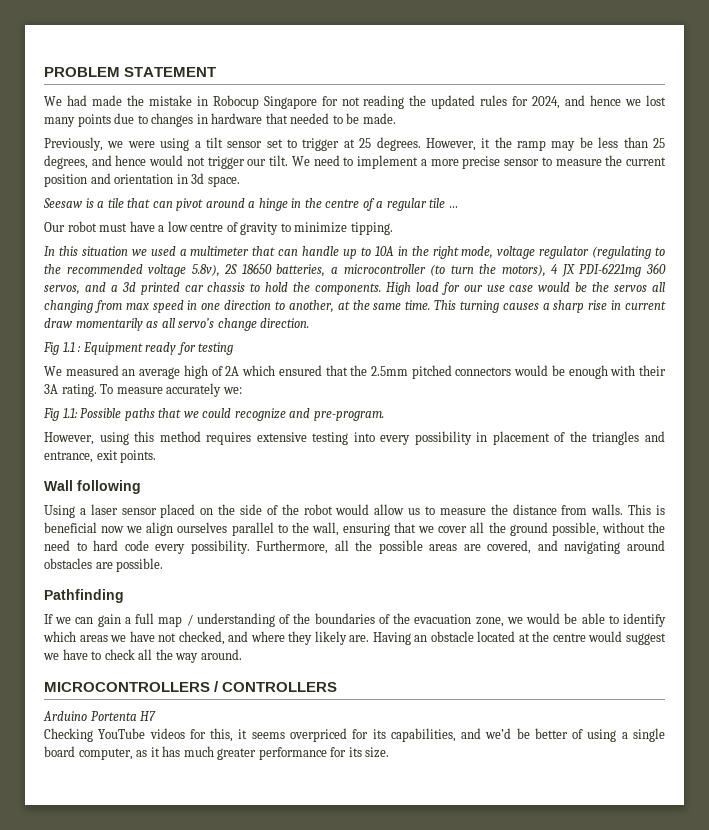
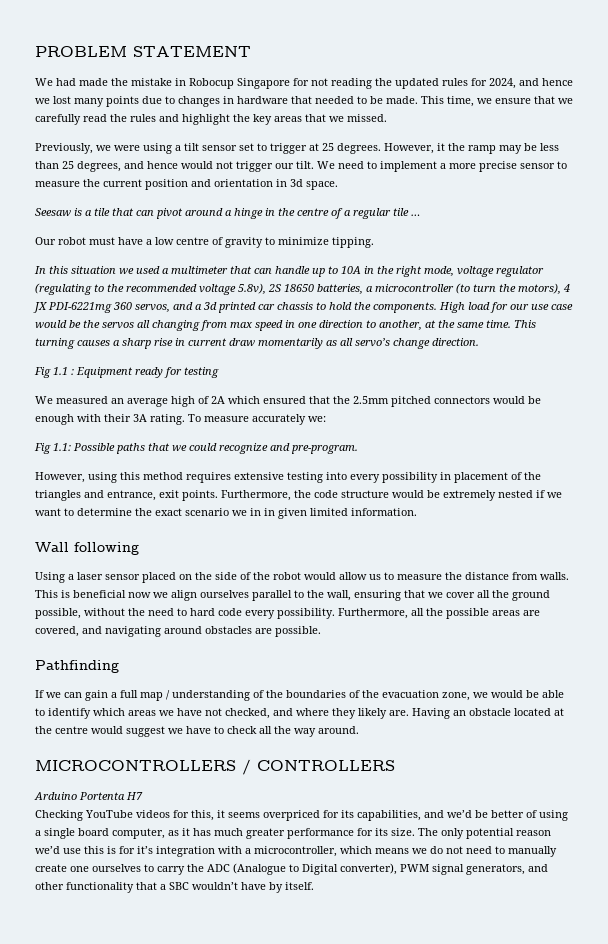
+ This time, we ensure that we carefully read the rules and highlight the key areas that we missed.
+ Furthermore, the code structure would be extremely nested if we want to determine the exact scenario we in in given limited information.
+ The only potential reason we’d use this is for it’s integration with a microcontroller, which means we do not need to manually create one ourselves to carry the ADC (Analogue to Digital converter), PWM signal generators, and other functionality that a SBC wouldn’t have by itself.

